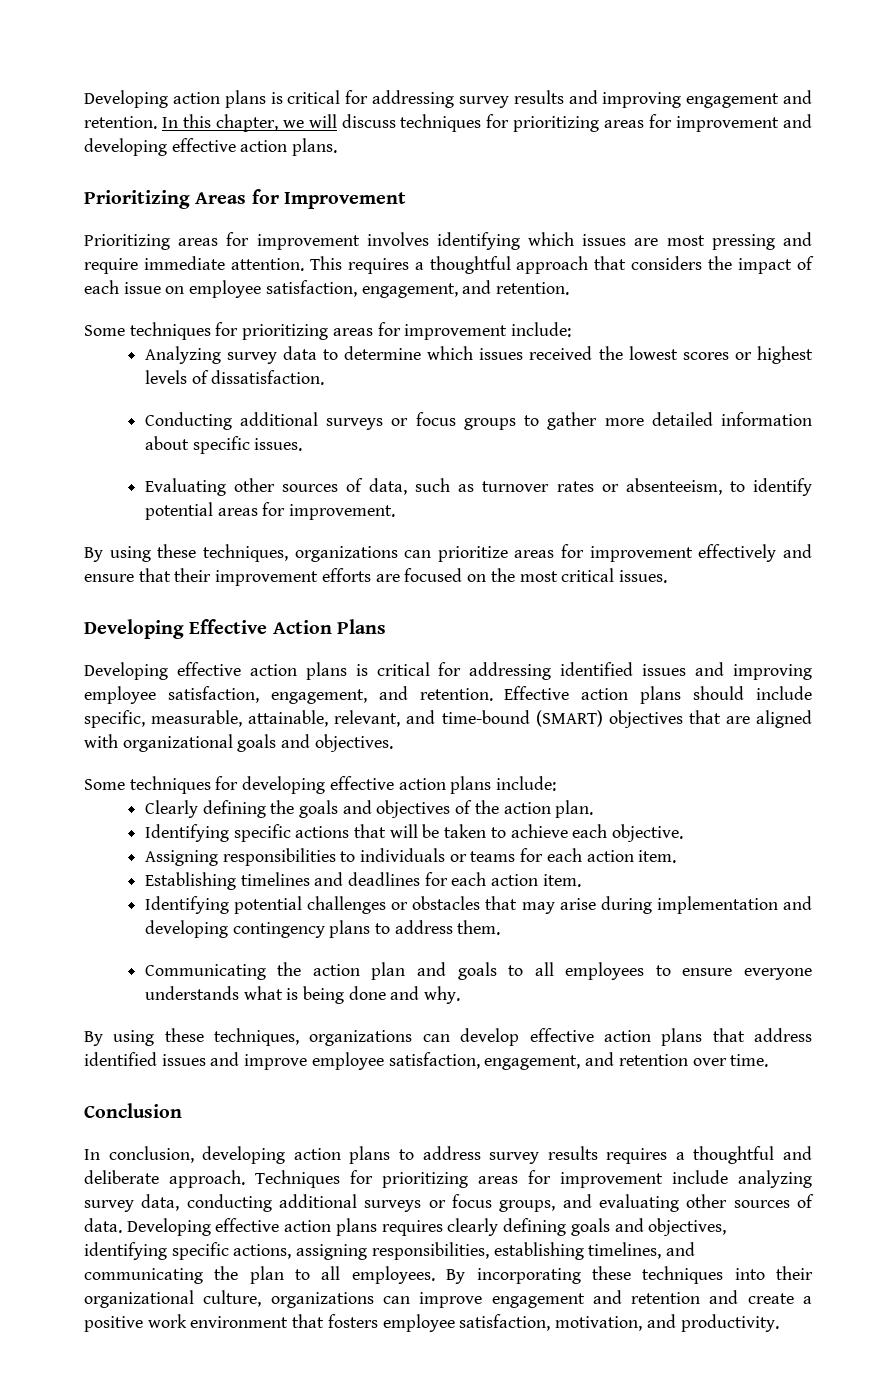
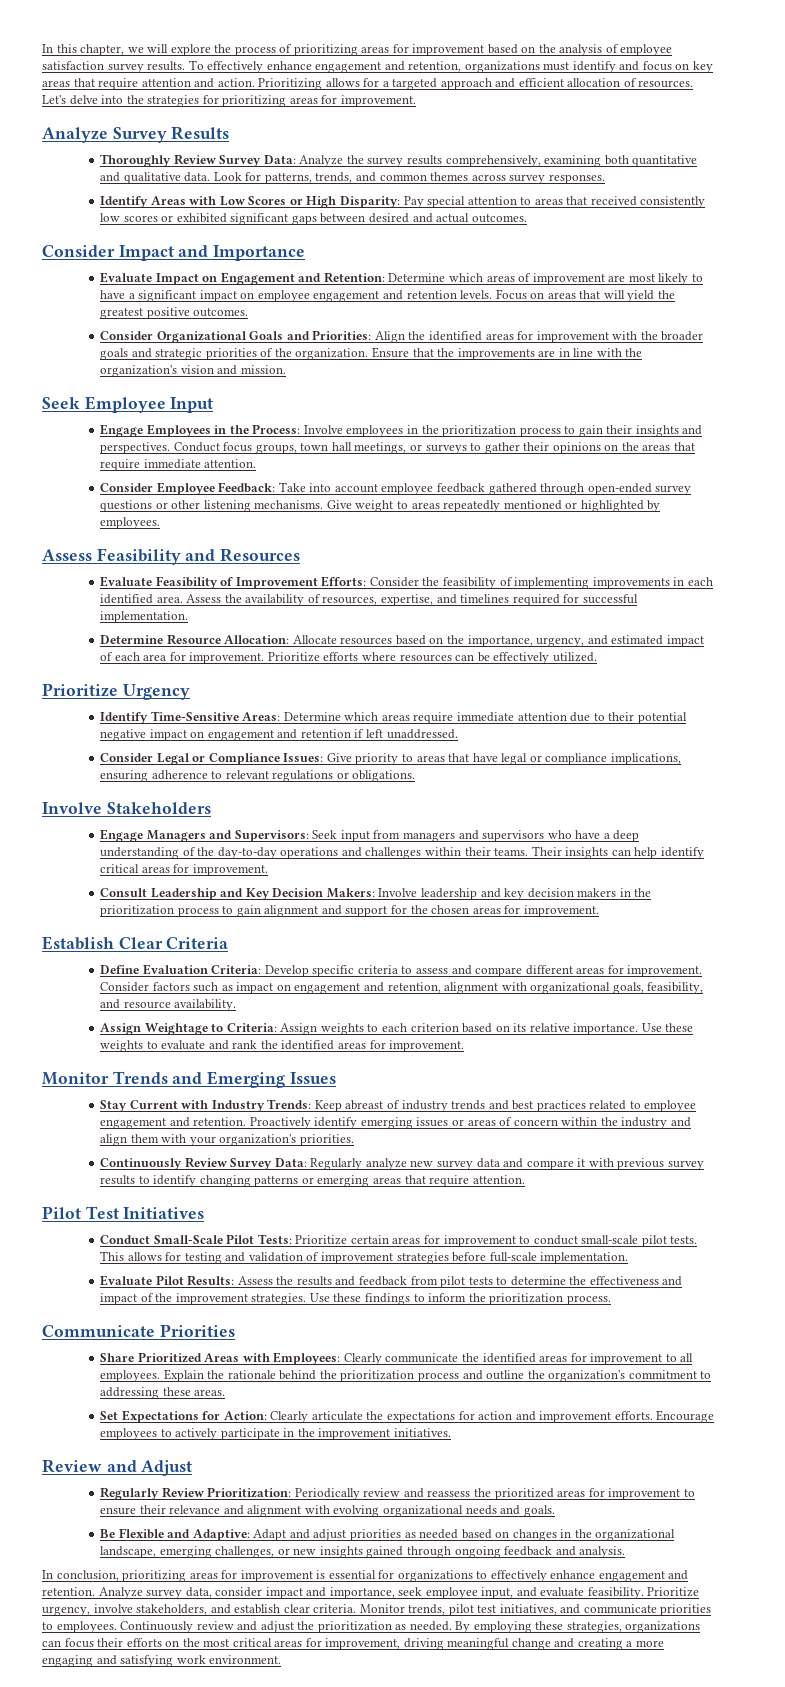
- Developing action plans is critical for addressing survey results and improving engagement and retention. In this chapter, we will discuss techniques for prioritizing areas for improvement and developing effective action plans.
- Prioritizing Areas for Improvement
- Prioritizing areas for improvement involves identifying which issues are most pressing and require immediate attention. This requires a thoughtful approach that considers the impact of each issue on employee satisfaction, engagement, and retention.
- Some techniques for prioritizing areas for improvement include:
- Analyzing survey data to determine which issues received the lowest scores or highest levels of dissatisfaction.
- Conducting additional surveys or focus groups to gather more detailed information about specific issues.
- Evaluating other sources of data, such as turnover rates or absenteeism, to identify potential areas for improvement.
- By using these techniques, organizations can prioritize areas for improvement effectively and ensure that their improvement efforts are focused on the most critical issues.
- Developing Effective Action Plans
- Developing effective action plans is critical for addressing identified issues and improving employee satisfaction, engagement, and retention. Effective action plans should include specific, measurable, attainable, relevant, and time-bound (SMART) objectives that are aligned with organizational goals and objectives.
- Some techniques for developing effective action plans include:
- Clearly defining the goals and objectives of the action plan.
- Identifying specific actions that will be taken to achieve each objective.
- Assigning responsibilities to individuals or teams for each action item.
- Establishing timelines and deadlines for each action item.
- Identifying potential challenges or obstacles that may arise during implementation and developing contingency plans to address them.
- Communicating the action plan and goals to all employees to ensure everyone understands what is being done and why.
- By using these techniques, organizations can develop effective action plans that address identified issues and improve employee satisfaction, engagement, and retention over time.
- Conclusion
- In conclusion, developing action plans to address survey results requires a thoughtful and deliberate approach. Techniques for prioritizing areas for improvement include analyzing survey data, conducting additional surveys or focus groups, and evaluating other sources of data. Developing effective action plans requires clearly defining goals and objectives, identifying specific actions, assigning responsibilities, establishing timelines, and communicating the plan to all employees. By incorporating these techniques into their organizational culture, organizations can improve engagement and retention and create a positive work environment that fosters employee satisfaction, motivation, and productivity.
+ In this chapter, we will explore the process of prioritizing areas for improvement based on the analysis of employee satisfaction survey results. To effectively enhance engagement and retention, organizations must identify and focus on key areas that require attention and action. Prioritizing allows for a targeted approach and efficient allocation of resources. Let's delve into the strategies for prioritizing areas for improvement.
+ Analyze Survey Results
+ Thoroughly Review Survey Data: Analyze the survey results comprehensively, examining both quantitative and qualitative data. Look for patterns, trends, and common themes across survey responses.
+ Identify Areas with Low Scores or High Disparity: Pay special attention to areas that received consistently low scores or exhibited significant gaps between desired and actual outcomes.
+ Consider Impact and Importance
+ Evaluate Impact on Engagement and Retention: Determine which areas of improvement are most likely to have a significant impact on employee engagement and retention levels. Focus on areas that will yield the greatest positive outcomes.
+ Consider Organizational Goals and Priorities: Align the identified areas for improvement with the broader goals and strategic priorities of the organization. Ensure that the improvements are in line with the organization's vision and mission.
+ Seek Employee Input
+ Engage Employees in the Process: Involve employees in the prioritization process to gain their insights and perspectives. Conduct focus groups, town hall meetings, or surveys to gather their opinions on the areas that require immediate attention.
+ Consider Employee Feedback: Take into account employee feedback gathered through open-ended survey questions or other listening mechanisms. Give weight to areas repeatedly mentioned or highlighted by employees.
+ Assess Feasibility and Resources
+ Evaluate Feasibility of Improvement Efforts: Consider the feasibility of implementing improvements in each identified area. Assess the availability of resources, expertise, and timelines required for successful implementation.
+ Determine Resource Allocation: Allocate resources based on the importance, urgency, and estimated impact of each area for improvement. Prioritize efforts where resources can be effectively utilized.
+ Prioritize Urgency
+ Identify Time-Sensitive Areas: Determine which areas require immediate attention due to their potential negative impact on engagement and retention if left unaddressed.
+ Consider Legal or Compliance Issues: Give priority to areas that have legal or compliance implications, ensuring adherence to relevant regulations or obligations.
+ Involve Stakeholders
+ Engage Managers and Supervisors: Seek input from managers and supervisors who have a deep understanding of the day-to-day operations and challenges within their teams. Their insights can help identify critical areas for improvement.
+ Consult Leadership and Key Decision Makers: Involve leadership and key decision makers in the prioritization process to gain alignment and support for the chosen areas for improvement.
+ Establish Clear Criteria
+ Define Evaluation Criteria: Develop specific criteria to assess and compare different areas for improvement. Consider factors such as impact on engagement and retention, alignment with organizational goals, feasibility, and resource availability.
+ Assign Weightage to Criteria: Assign weights to each criterion based on its relative importance. Use these weights to evaluate and rank the identified areas for improvement.
+ Monitor Trends and Emerging Issues
+ Stay Current with Industry Trends: Keep abreast of industry trends and best practices related to employee engagement and retention. Proactively identify emerging issues or areas of concern within the industry and align them with your organization's priorities.
+ Continuously Review Survey Data: Regularly analyze new survey data and compare it with previous survey results to identify changing patterns or emerging areas that require attention.
+ Pilot Test Initiatives
+ Conduct Small-Scale Pilot Tests: Prioritize certain areas for improvement to conduct small-scale pilot tests. This allows for testing and validation of improvement strategies before full-scale implementation.
+ Evaluate Pilot Results: Assess the results and feedback from pilot tests to determine the effectiveness and impact of the improvement strategies. Use these findings to inform the prioritization process.
+ Communicate Priorities
+ Share Prioritized Areas with Employees: Clearly communicate the identified areas for improvement to all employees. Explain the rationale behind the prioritization process and outline the organization's commitment to addressing these areas.
+ Set Expectations for Action: Clearly articulate the expectations for action and improvement efforts. Encourage employees to actively participate in the improvement initiatives.
+ Review and Adjust
+ Regularly Review Prioritization: Periodically review and reassess the prioritized areas for improvement to ensure their relevance and alignment with evolving organizational needs and goals.
+ Be Flexible and Adaptive: Adapt and adjust priorities as needed based on changes in the organizational landscape, emerging challenges, or new insights gained through ongoing feedback and analysis.
+ In conclusion, prioritizing areas for improvement is essential for organizations to effectively enhance engagement and retention. Analyze survey data, consider impact and importance, seek employee input, and evaluate feasibility. Prioritize urgency, involve stakeholders, and establish clear criteria. Monitor trends, pilot test initiatives, and communicate priorities to employees. Continuously review and adjust the prioritization as needed. By employing these strategies, organizations can focus their efforts on the most critical areas for improvement, driving meaningful change and creating a more engaging and satisfying work environment.

